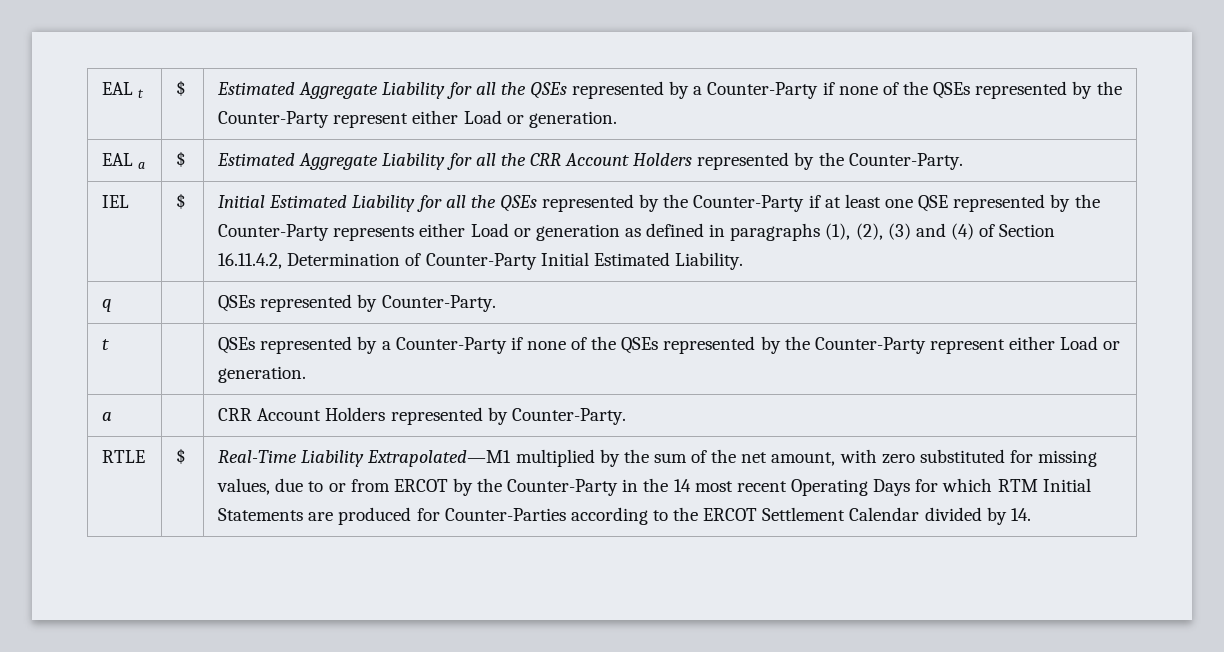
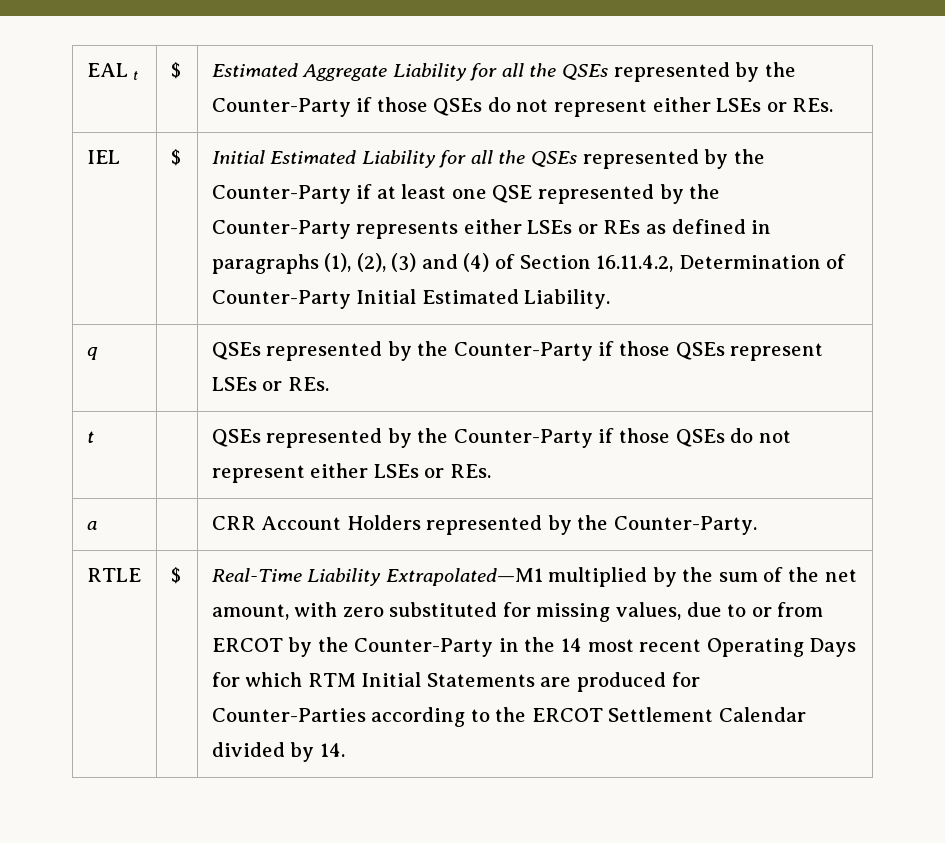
- EAL t | $ | Estimated Aggregate Liability for all the QSEs represented by a Counter-Party if none of the QSEs represented by the Counter-Party represent either Load or generation.
- EAL a | $ | Estimated Aggregate Liability for all the CRR Account Holders represented by the Counter-Party.
+ EAL t | $ | Estimated Aggregate Liability for all the QSEs represented by the Counter-Party if those QSEs do not represent either LSEs or REs.
- Initial Estimated Liability for all the QSEs represented by the Counter-Party if at least one QSE represented by the Counter-Party represents either Load or generation as defined in paragraphs (1), (2), (3) and (4) of Section 16.11.4.2, Determination of Counter-Party Initial Estimated Liability.
+ Initial Estimated Liability for all the QSEs represented by the Counter-Party if at least one QSE represented by the Counter-Party represents either LSEs or REs as defined in paragraphs (1), (2), (3) and (4) of Section 16.11.4.2, Determination of Counter-Party Initial Estimated Liability.
- q | | QSEs represented by Counter-Party.
+ q | | QSEs represented by the Counter-Party if those QSEs represent LSEs or REs.
- t | | QSEs represented by a Counter-Party if none of the QSEs represented by the Counter-Party represent either Load or generation.
+ t | | QSEs represented by the Counter-Party if those QSEs do not represent either LSEs or REs.
- a | | CRR Account Holders represented by Counter-Party.
+ a | | CRR Account Holders represented by the Counter-Party.

